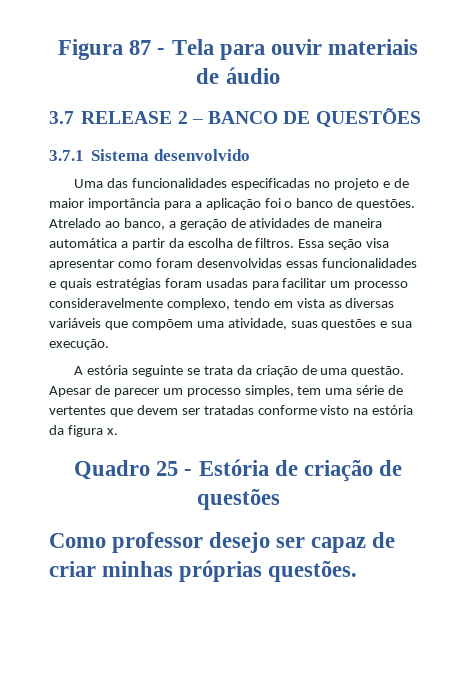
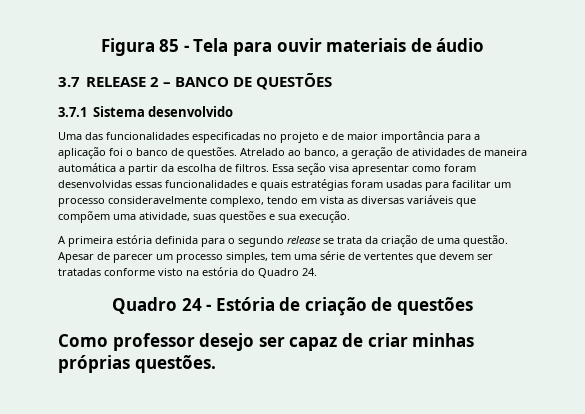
- Figura 87 - Tela para ouvir materiais de áudio
+ Figura 85 - Tela para ouvir materiais de áudio
- A estória seguinte se trata da criação de uma questão.
+ A primeira estória definida para o segundo release se trata da criação de uma questão.
- Apesar de parecer um processo simples, tem uma série de vertentes que devem ser tratadas conforme visto na estória da figura x.
- Quadro 25 - Estória de criação de questões
+ Apesar de parecer um processo simples, tem uma série de vertentes que devem ser tratadas conforme visto na estória do Quadro 24.
+ Quadro 24 - Estória de criação de questões

